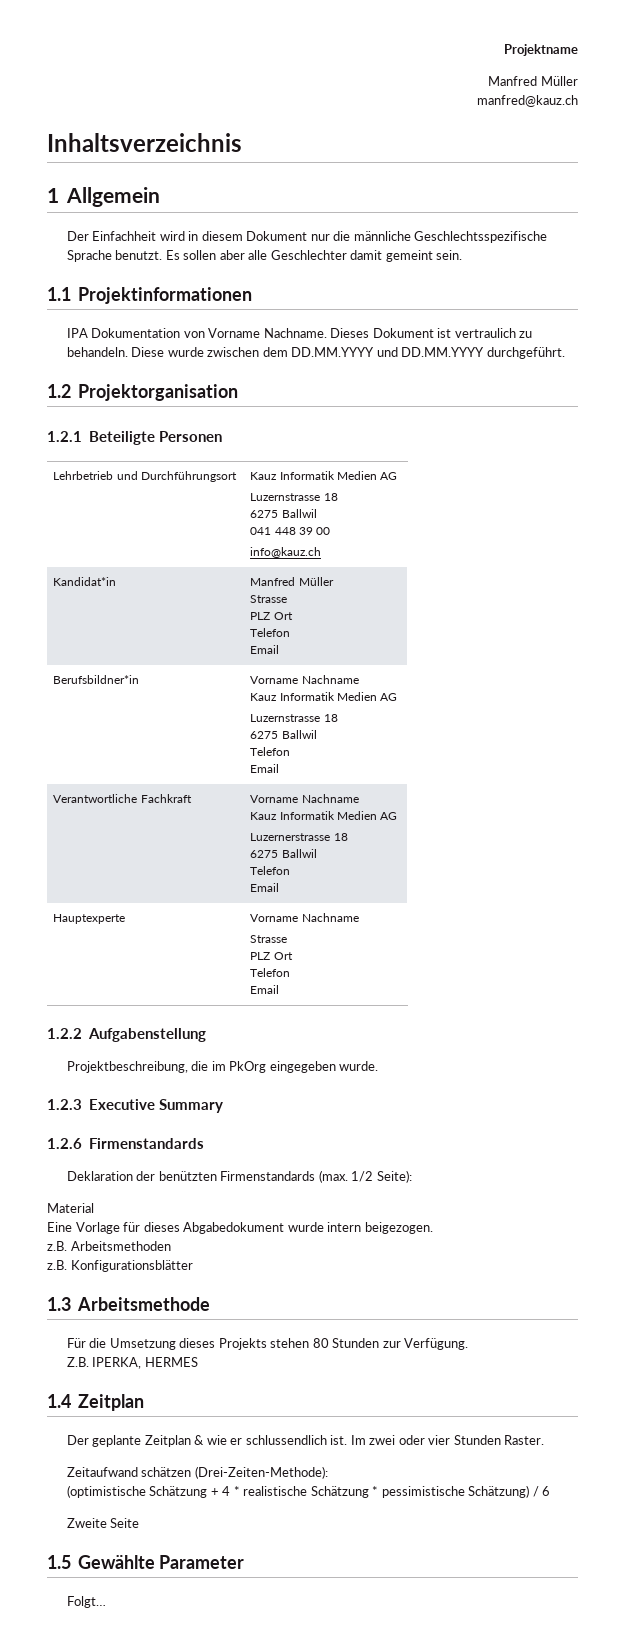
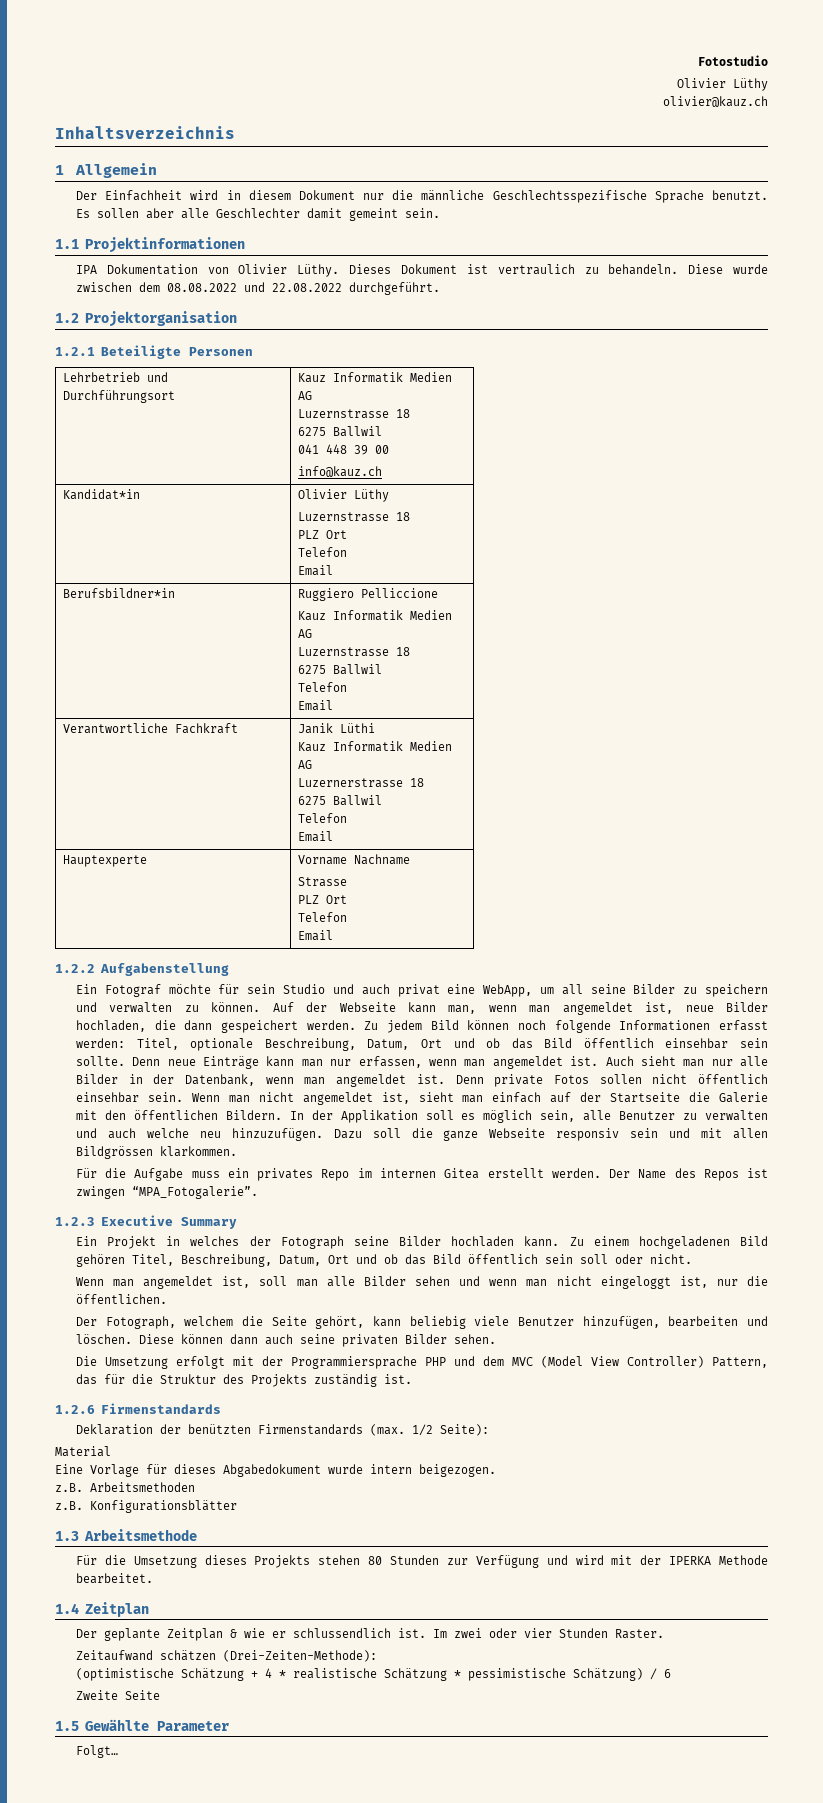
- Projektname
- Manfred Müller
- manfred@kauz.ch
+ Fotostudio
+ Olivier Lüthy
+ olivier@kauz.ch
- IPA Dokumentation von Vorname Nachname.
+ IPA Dokumentation von Olivier Lüthy.
- Diese wurde zwischen dem DD.MM.YYYY und DD.MM.YYYY durchgeführt.
+ Diese wurde zwischen dem 08.08.2022 und 22.08.2022 durchgeführt.
- Kandidat*in | Manfred Müller
- Strasse
+ Kandidat*in | Olivier Lüthy
+ Luzernstrasse 18
- Berufsbildner*in | Vorname Nachname
+ Berufsbildner*in | Ruggiero Pelliccione
- Verantwortliche Fachkraft | Vorname Nachname
+ Verantwortliche Fachkraft | Janik Lüthi
- Projektbeschreibung, die im PkOrg eingegeben wurde.
+ Ein Fotograf möchte für sein Studio und auch privat eine WebApp, um all seine Bilder zu speichern und verwalten zu können. Auf der Webseite kann man, wenn man angemeldet ist, neue Bilder hochladen, die dann gespeichert werden. Zu jedem Bild können noch folgende Informationen erfasst werden: Titel, optionale Beschreibung, Datum, Ort und ob das Bild öffentlich einsehbar sein sollte. Denn neue Einträge kann man nur erfassen, wenn man angemeldet ist. Auch sieht man nur alle Bilder in der Datenbank, wenn man angemeldet ist. Denn private Fotos sollen nicht öffentlich einsehbar sein. Wenn man nicht angemeldet ist, sieht man einfach auf der Startseite die Galerie mit den öffentlichen Bildern. In der Applikation soll es möglich sein, alle Benutzer zu verwalten und auch welche neu hinzuzufügen. Dazu soll die ganze Webseite responsiv sein und mit allen Bildgrössen klarkommen.
+ Für die Aufgabe muss ein privates Repo im internen Gitea erstellt werden. Der Name des Repos ist zwingen “MPA_Fotogalerie”.
  1.2.3 Executive Summary
+ Ein Projekt in welches der Fotograph seine Bilder hochladen kann. Zu einem hochgeladenen Bild gehören Titel, Beschreibung, Datum, Ort und ob das Bild öffentlich sein soll oder nicht.
+ Wenn man angemeldet ist, soll man alle Bilder sehen und wenn man nicht eingeloggt ist, nur die öffentlichen.
+ Der Fotograph, welchem die Seite gehört, kann beliebig viele Benutzer hinzufügen, bearbeiten und löschen. Diese können dann auch seine privaten Bilder sehen.
+ Die Umsetzung erfolgt mit der Programmiersprache PHP und dem MVC (Model View Controller) Pattern, das für die Struktur des Projekts zuständig ist.
- Für die Umsetzung dieses Projekts stehen 80 Stunden zur Verfügung.
- Z.B. IPERKA, HERMES
+ Für die Umsetzung dieses Projekts stehen 80 Stunden zur Verfügung und wird mit der IPERKA Methode bearbeitet.

